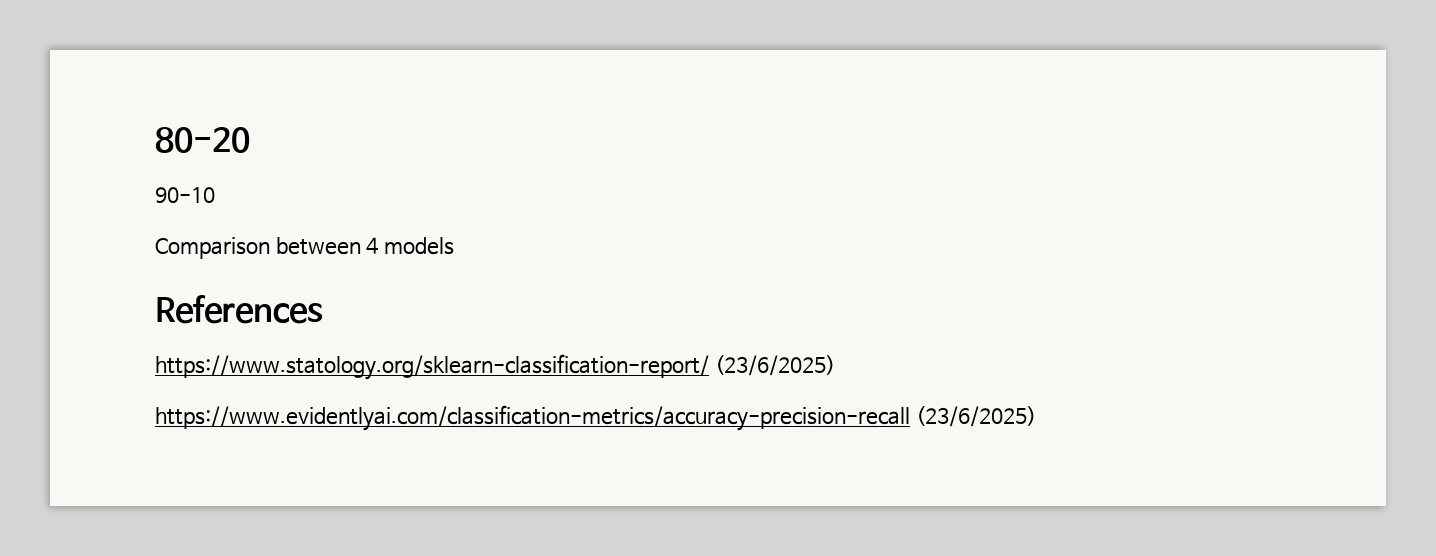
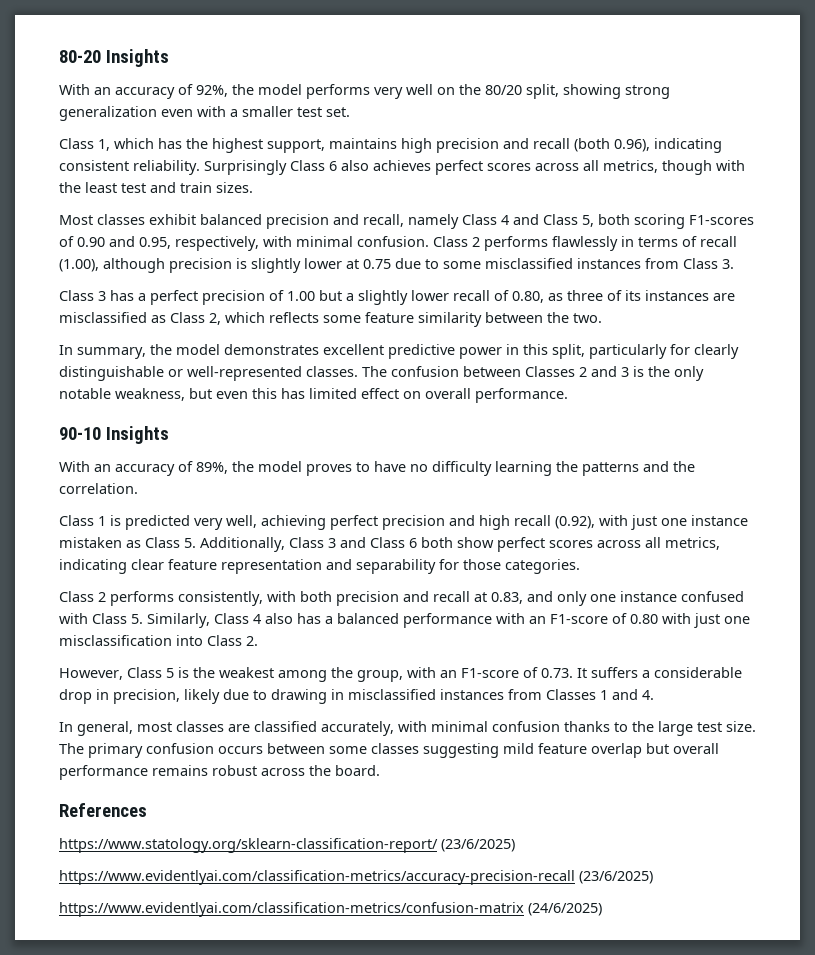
- 80-20
- 90-10
- Comparison between 4 models
+ 80-20 Insights
+ With an accuracy of 92%, the model performs very well on the 80/20 split, showing strong generalization even with a smaller test set.
+ Class 1, which has the highest support, maintains high precision and recall (both 0.96), indicating consistent reliability. Surprisingly Class 6 also achieves perfect scores across all metrics, though with the least test and train sizes.
+ Most classes exhibit balanced precision and recall, namely Class 4 and Class 5, both scoring F1-scores of 0.90 and 0.95, respectively, with minimal confusion. Class 2 performs flawlessly in terms of recall (1.00), although precision is slightly lower at 0.75 due to some misclassified instances from Class 3.
+ Class 3 has a perfect precision of 1.00 but a slightly lower recall of 0.80, as three of its instances are misclassified as Class 2, which reflects some feature similarity between the two.
+ In summary, the model demonstrates excellent predictive power in this split, particularly for clearly distinguishable or well-represented classes. The confusion between Classes 2 and 3 is the only notable weakness, but even this has limited effect on overall performance.
+ 90-10 Insights
+ With an accuracy of 89%, the model proves to have no difficulty learning the patterns and the correlation.
+ Class 1 is predicted very well, achieving perfect precision and high recall (0.92), with just one instance mistaken as Class 5. Additionally, Class 3 and Class 6 both show perfect scores across all metrics, indicating clear feature representation and separability for those categories.
+ Class 2 performs consistently, with both precision and recall at 0.83, and only one instance confused with Class 5. Similarly, Class 4 also has a balanced performance with an F1-score of 0.80 with just one misclassification into Class 2.
+ However, Class 5 is the weakest among the group, with an F1-score of 0.73. It suffers a considerable drop in precision, likely due to drawing in misclassified instances from Classes 1 and 4.
+ In general, most classes are classified accurately, with minimal confusion thanks to the large test size. The primary confusion occurs between some classes suggesting mild feature overlap but overall performance remains robust across the board.
+ https://www.evidentlyai.com/classification-metrics/confusion-matrix (24/6/2025)

